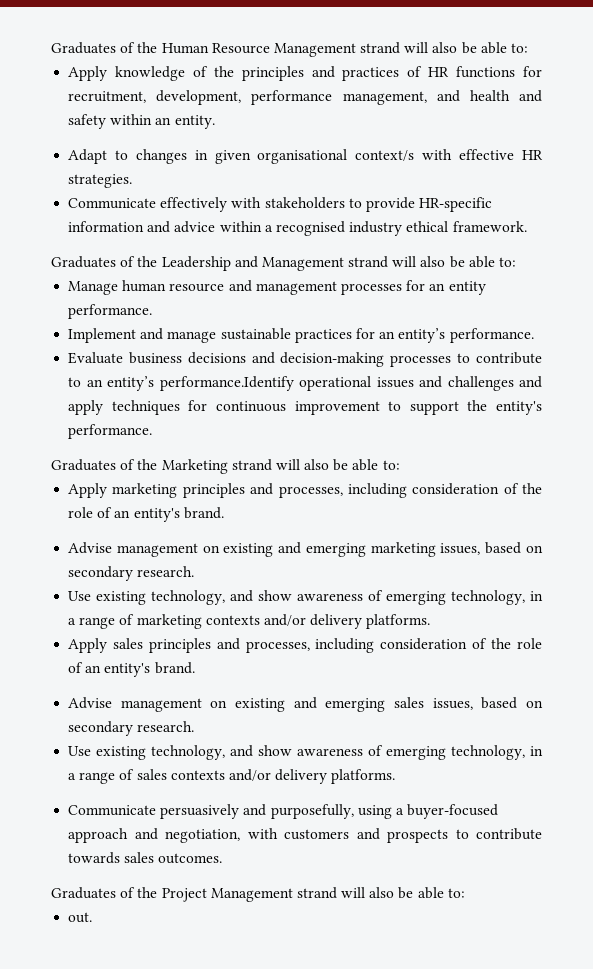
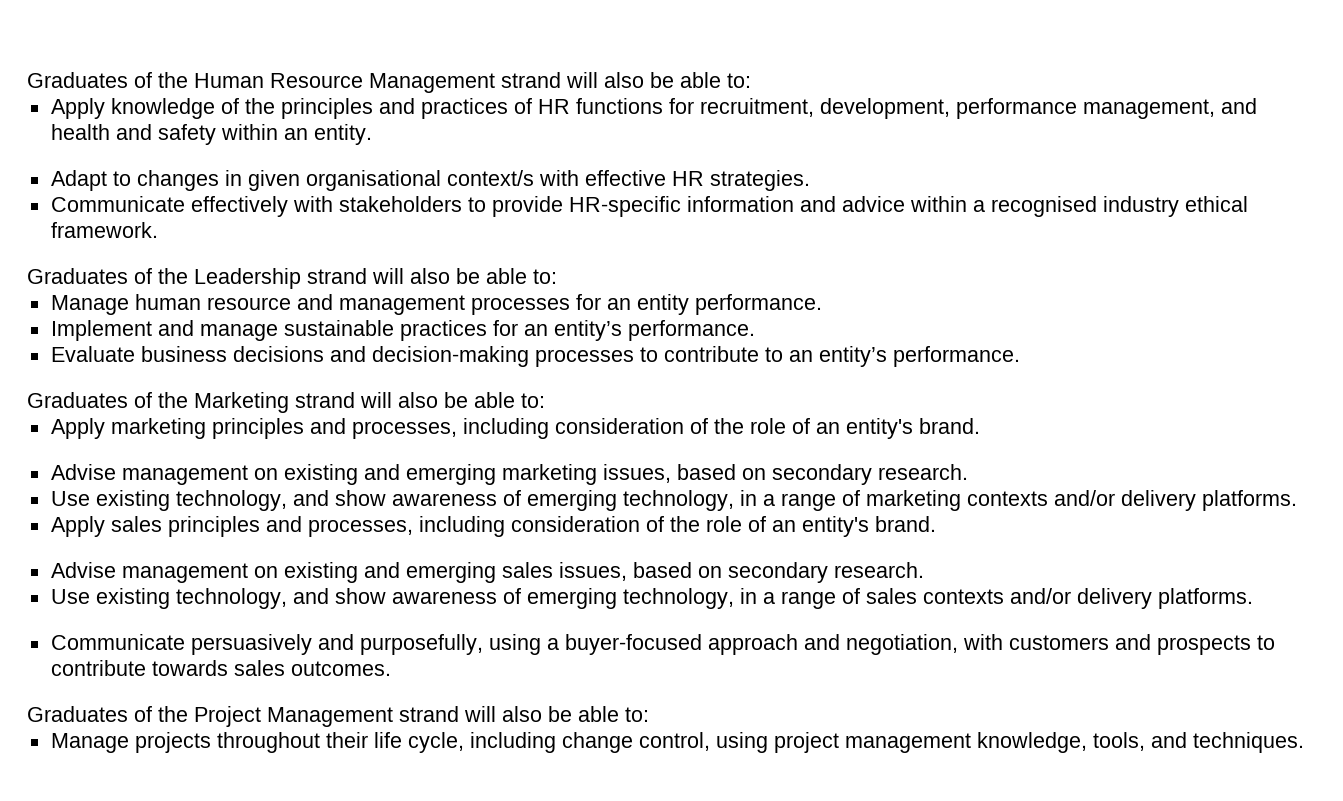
- Graduates of the Leadership and Management strand will also be able to:
+ Graduates of the Leadership strand will also be able to:
- Evaluate business decisions and decision-making processes to contribute to an entity’s performance.Identify operational issues and challenges and apply techniques for continuous improvement to support the entity's performance.
+ Evaluate business decisions and decision-making processes to contribute to an entity’s performance.
- out.
+ Manage projects throughout their life cycle, including change control, using project management knowledge, tools, and techniques.

